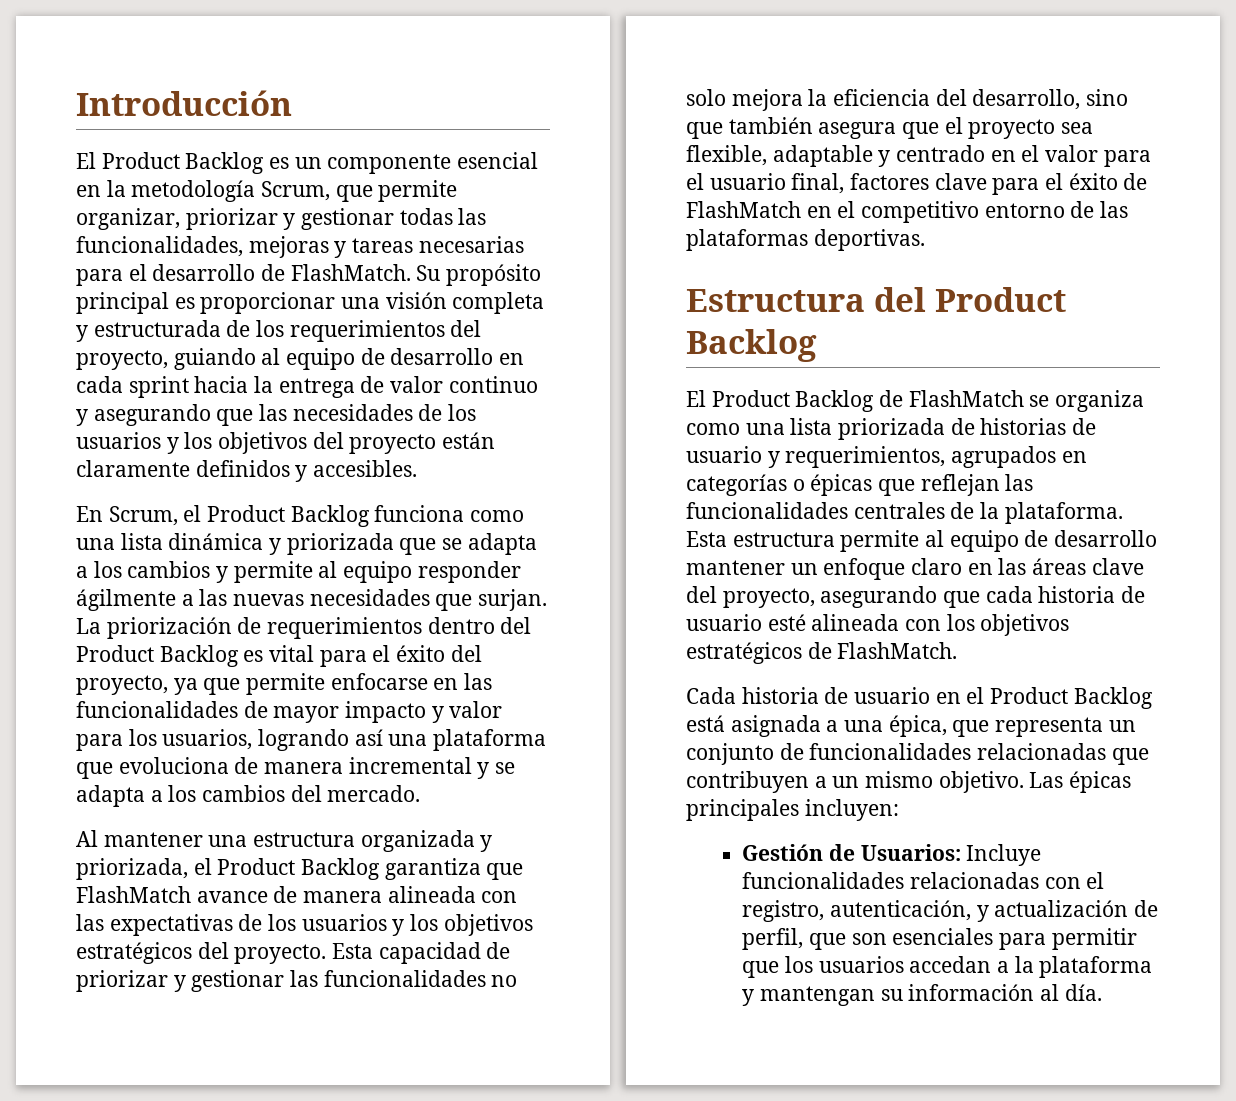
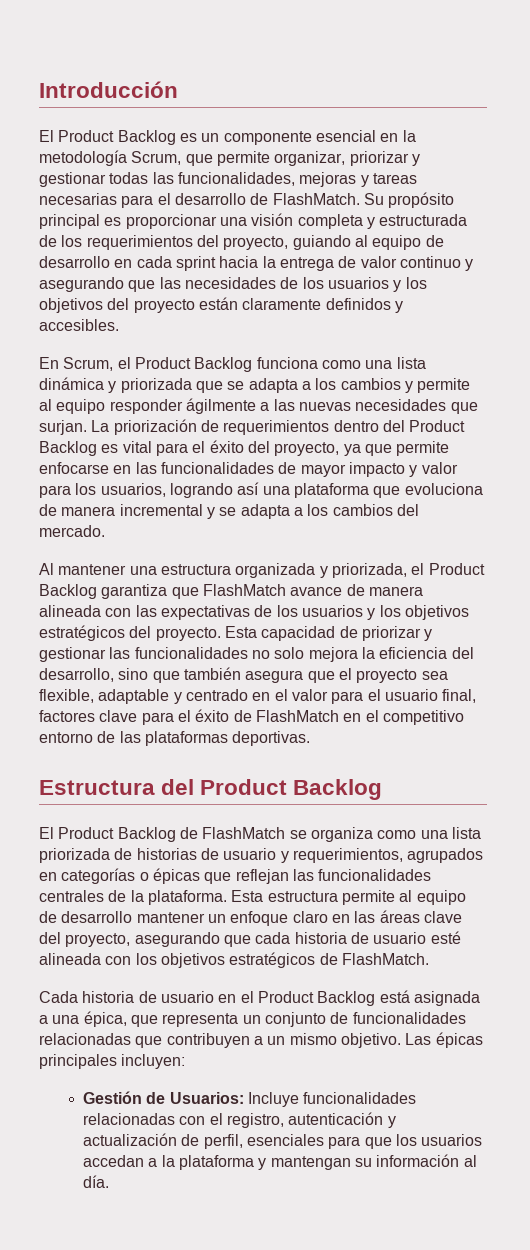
- Gestión de Usuarios: Incluye funcionalidades relacionadas con el registro, autenticación, y actualización de perfil, que son esenciales para permitir que los usuarios accedan a la plataforma y mantengan su información al día.
+ Gestión de Usuarios: Incluye funcionalidades relacionadas con el registro, autenticación y actualización de perfil, esenciales para que los usuarios accedan a la plataforma y mantengan su información al día.

